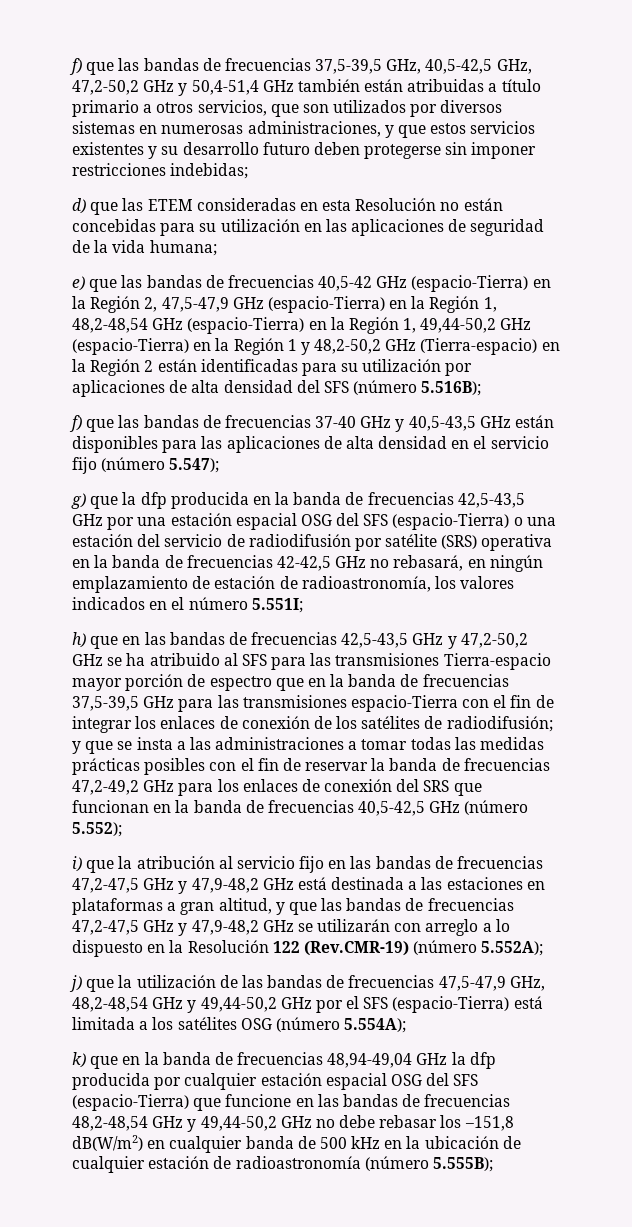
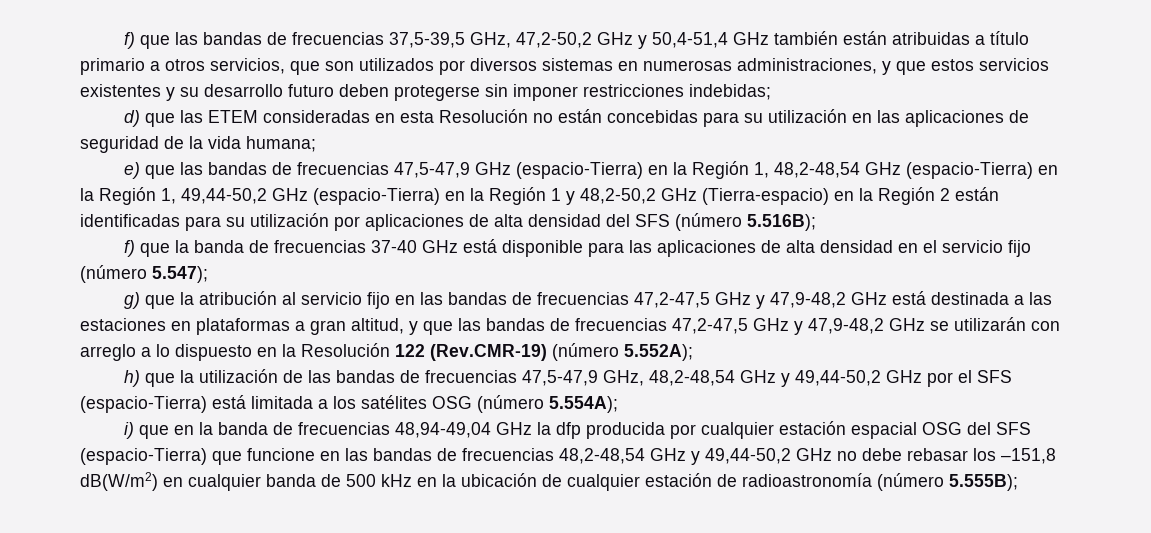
- f) que las bandas de frecuencias 37,5-39,5 GHz, 40,5-42,5 GHz, 47,2-50,2 GHz y 50,4-51,4 GHz también están atribuidas a título primario a otros servicios, que son utilizados por diversos sistemas en numerosas administraciones, y que estos servicios existentes y su desarrollo futuro deben protegerse sin imponer restricciones indebidas;
+ f) que las bandas de frecuencias 37,5-39,5 GHz, 47,2-50,2 GHz y 50,4-51,4 GHz también están atribuidas a título primario a otros servicios, que son utilizados por diversos sistemas en numerosas administraciones, y que estos servicios existentes y su desarrollo futuro deben protegerse sin imponer restricciones indebidas;
- e) que las bandas de frecuencias 40,5-42 GHz (espacio-Tierra) en la Región 2, 47,5-47,9 GHz (espacio-Tierra) en la Región 1, 48,2-48,54 GHz (espacio-Tierra) en la Región 1, 49,44-50,2 GHz (espacio-Tierra) en la Región 1 y 48,2-50,2 GHz (Tierra-espacio) en la Región 2 están identificadas para su utilización por aplicaciones de alta densidad del SFS (número 5.516B);
+ e) que las bandas de frecuencias 47,5-47,9 GHz (espacio-Tierra) en la Región 1, 48,2-48,54 GHz (espacio-Tierra) en la Región 1, 49,44-50,2 GHz (espacio-Tierra) en la Región 1 y 48,2-50,2 GHz (Tierra-espacio) en la Región 2 están identificadas para su utilización por aplicaciones de alta densidad del SFS (número 5.516B);
- f) que las bandas de frecuencias 37-40 GHz y 40,5-43,5 GHz están disponibles para las aplicaciones de alta densidad en el servicio fijo (número 5.547);
+ f) que la banda de frecuencias 37-40 GHz está disponible para las aplicaciones de alta densidad en el servicio fijo (número 5.547);
- g) que la dfp producida en la banda de frecuencias 42,5-43,5 GHz por una estación espacial OSG del SFS (espacio-Tierra) o una estación del servicio de radiodifusión por satélite (SRS) operativa en la banda de frecuencias 42-42,5 GHz no rebasará, en ningún emplazamiento de estación de radioastronomía, los valores indicados en el número 5.551I;
- h) que en las bandas de frecuencias 42,5-43,5 GHz y 47,2-50,2 GHz se ha atribuido al SFS para las transmisiones Tierra-espacio mayor porción de espectro que en la banda de frecuencias 37,5-39,5 GHz para las transmisiones espacio-Tierra con el fin de integrar los enlaces de conexión de los satélites de radiodifusión; y que se insta a las administraciones a tomar todas las medidas prácticas posibles con el fin de reservar la banda de frecuencias 47,2-49,2 GHz para los enlaces de conexión del SRS que funcionan en la banda de frecuencias 40,5-42,5 GHz (número 5.552);
- i) que la atribución al servicio fijo en las bandas de frecuencias 47,2-47,5 GHz y 47,9-48,2 GHz está destinada a las estaciones en plataformas a gran altitud, y que las bandas de frecuencias 47,2-47,5 GHz y 47,9-48,2 GHz se utilizarán con arreglo a lo dispuesto en la Resolución 122 (Rev.CMR-19) (número 5.552A);
+ g) que la atribución al servicio fijo en las bandas de frecuencias 47,2-47,5 GHz y 47,9-48,2 GHz está destinada a las estaciones en plataformas a gran altitud, y que las bandas de frecuencias 47,2-47,5 GHz y 47,9-48,2 GHz se utilizarán con arreglo a lo dispuesto en la Resolución 122 (Rev.CMR-19) (número 5.552A);
- j) que la utilización de las bandas de frecuencias 47,5-47,9 GHz, 48,2-48,54 GHz y 49,44-50,2 GHz por el SFS (espacio-Tierra) está limitada a los satélites OSG (número 5.554A);
+ h) que la utilización de las bandas de frecuencias 47,5-47,9 GHz, 48,2-48,54 GHz y 49,44-50,2 GHz por el SFS (espacio-Tierra) está limitada a los satélites OSG (número 5.554A);
- k) que en la banda de frecuencias 48,94-49,04 GHz la dfp producida por cualquier estación espacial OSG del SFS (espacio-Tierra) que funcione en las bandas de frecuencias 48,2-48,54 GHz y 49,44-50,2 GHz no debe rebasar los –151,8 dB(W/m2) en cualquier banda de 500 kHz en la ubicación de cualquier estación de radioastronomía (número 5.555B);
+ i) que en la banda de frecuencias 48,94-49,04 GHz la dfp producida por cualquier estación espacial OSG del SFS (espacio-Tierra) que funcione en las bandas de frecuencias 48,2-48,54 GHz y 49,44-50,2 GHz no debe rebasar los –151,8 dB(W/m2) en cualquier banda de 500 kHz en la ubicación de cualquier estación de radioastronomía (número 5.555B);

